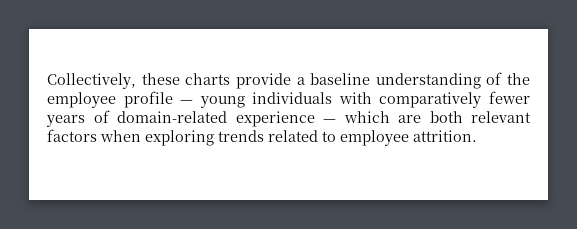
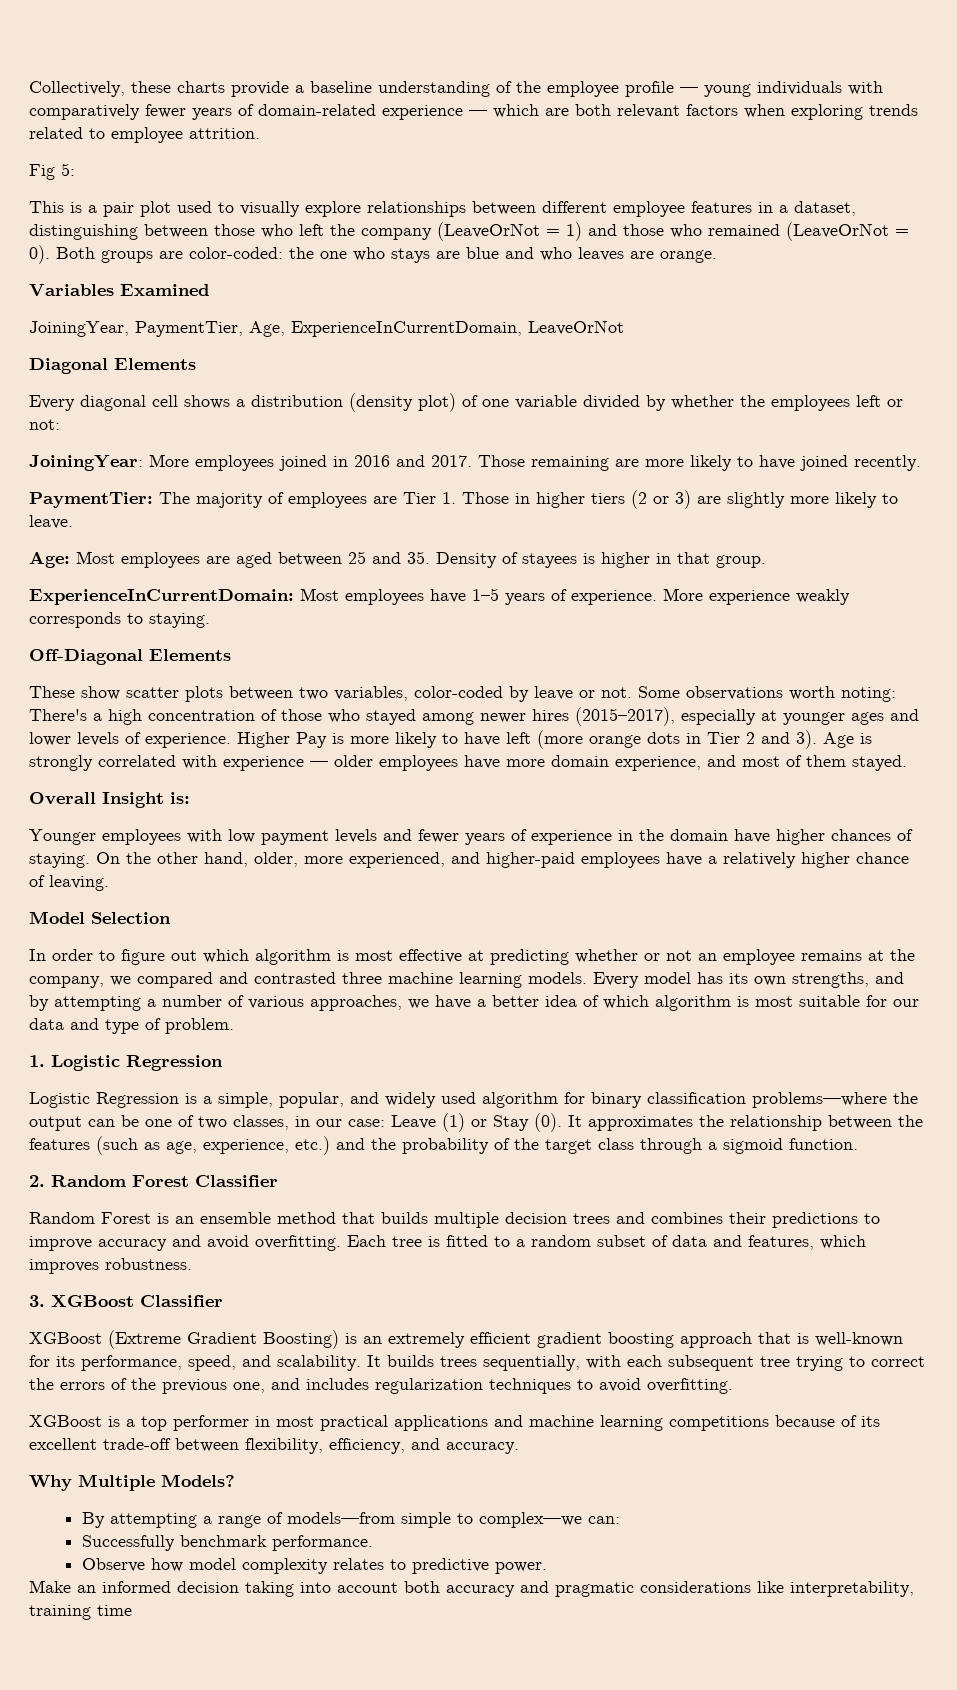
+ Fig 5:
+ This is a pair plot used to visually explore relationships between different employee features in a dataset, distinguishing between those who left the company (LeaveOrNot = 1) and those who remained (LeaveOrNot = 0). Both groups are color-coded: the one who stays are blue and who leaves are orange.
+ Variables Examined
+ JoiningYear, PaymentTier, Age, ExperienceInCurrentDomain, LeaveOrNot
+ Diagonal Elements
+ Every diagonal cell shows a distribution (density plot) of one variable divided by whether the employees left or not:
+ JoiningYear: More employees joined in 2016 and 2017. Those remaining are more likely to have joined recently.
+ PaymentTier: The majority of employees are Tier 1. Those in higher tiers (2 or 3) are slightly more likely to leave.
+ Age: Most employees are aged between 25 and 35. Density of stayees is higher in that group.
+ ExperienceInCurrentDomain: Most employees have 1–5 years of experience. More experience weakly corresponds to staying.
+ Off-Diagonal Elements
+ These show scatter plots between two variables, color-coded by leave or not. Some observations worth noting: There's a high concentration of those who stayed among newer hires (2015–2017), especially at younger ages and lower levels of experience. Higher Pay is more likely to have left (more orange dots in Tier 2 and 3). Age is strongly correlated with experience — older employees have more domain experience, and most of them stayed.
+ Overall Insight is:
+ Younger employees with low payment levels and fewer years of experience in the domain have higher chances of staying. On the other hand, older, more experienced, and higher-paid employees have a relatively higher chance of leaving.
+ Model Selection
+ In order to figure out which algorithm is most effective at predicting whether or not an employee remains at the company, we compared and contrasted three machine learning models. Every model has its own strengths, and by attempting a number of various approaches, we have a better idea of which algorithm is most suitable for our data and type of problem.
+ 1. Logistic Regression
+ Logistic Regression is a simple, popular, and widely used algorithm for binary classification problems—where the output can be one of two classes, in our case: Leave (1) or Stay (0). It approximates the relationship between the features (such as age, experience, etc.) and the probability of the target class through a sigmoid function.
+ 2. Random Forest Classifier
+ Random Forest is an ensemble method that builds multiple decision trees and combines their predictions to improve accuracy and avoid overfitting. Each tree is fitted to a random subset of data and features, which improves robustness.
+ 3. XGBoost Classifier
+ XGBoost (Extreme Gradient Boosting) is an extremely efficient gradient boosting approach that is well-known for its performance, speed, and scalability. It builds trees sequentially, with each subsequent tree trying to correct the errors of the previous one, and includes regularization techniques to avoid overfitting.
+ XGBoost is a top performer in most practical applications and machine learning competitions because of its excellent trade-off between flexibility, efficiency, and accuracy.
+ Why Multiple Models?
+ By attempting a range of models—from simple to complex—we can:
+ Successfully benchmark performance.
+ Observe how model complexity relates to predictive power.
+ Make an informed decision taking into account both accuracy and pragmatic considerations like interpretability, training time

